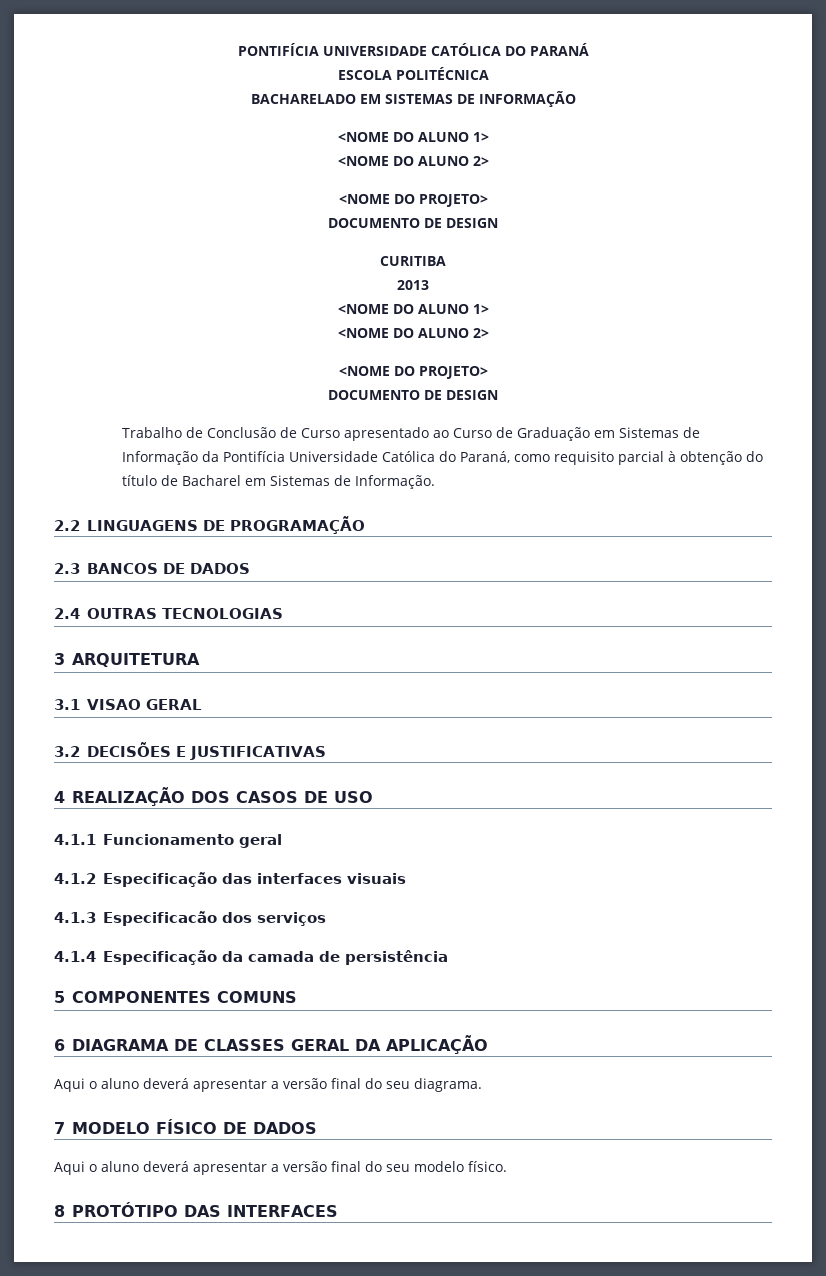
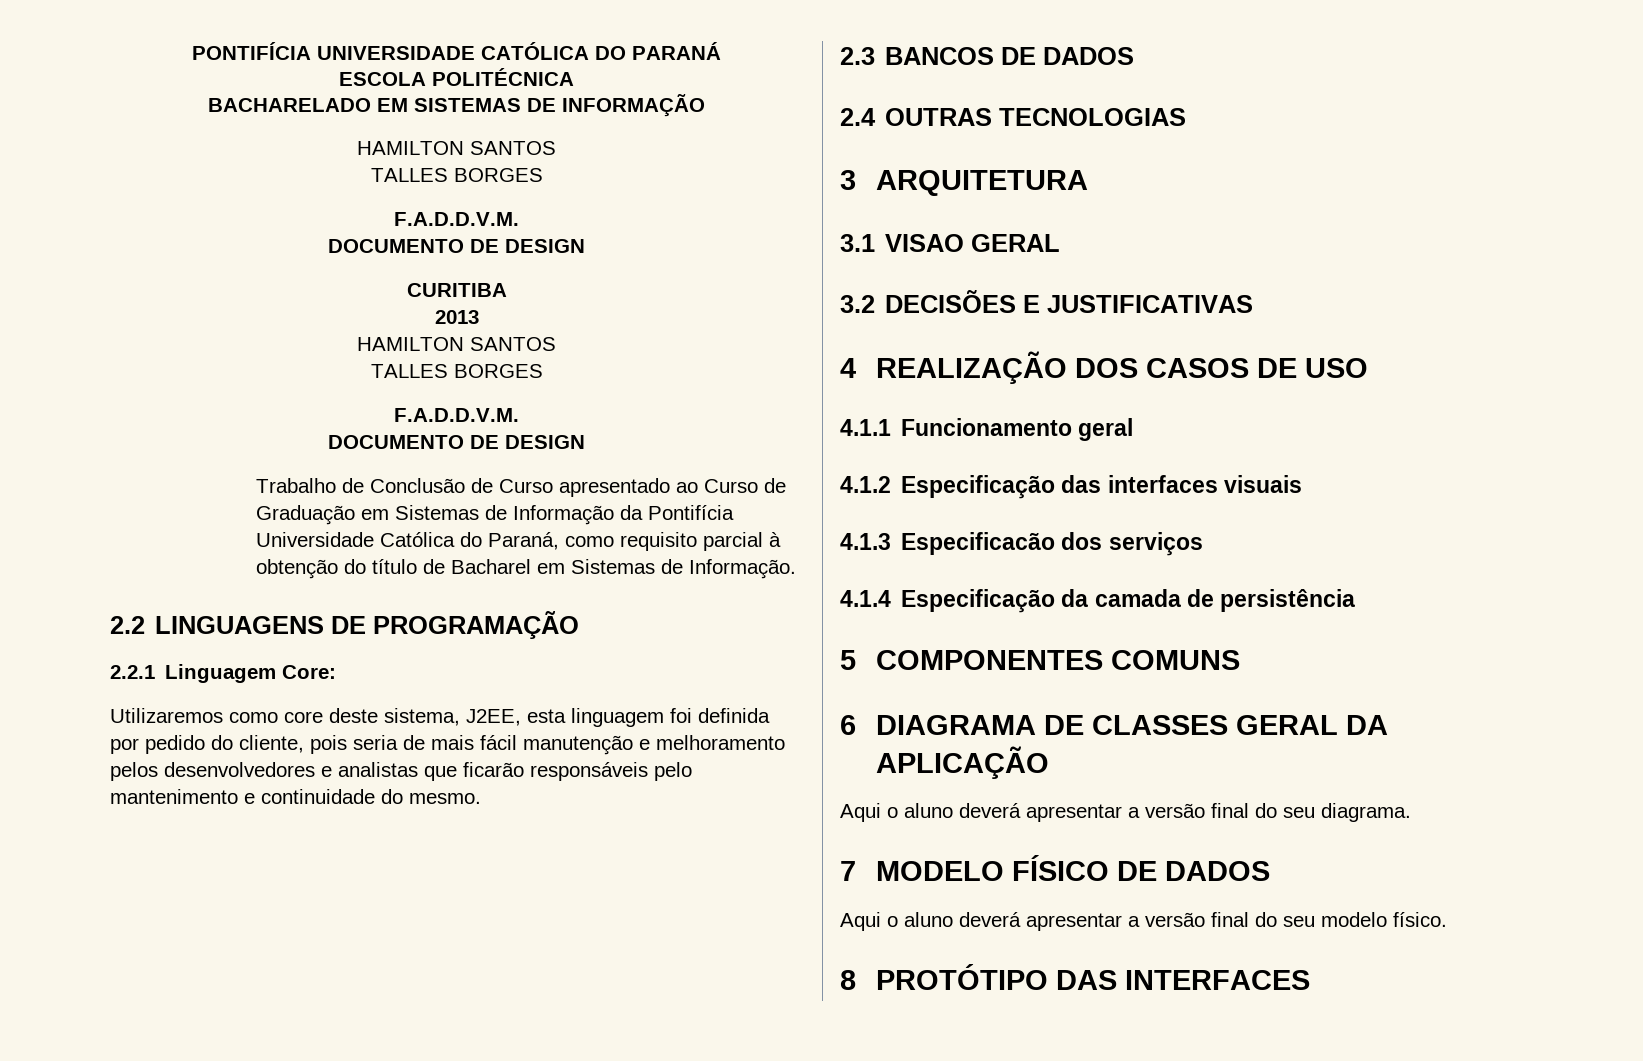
  BACHARELADO EM SISTEMAS DE INFORMAÇÃO
- <NOME DO ALUNO 1>
- <NOME DO ALUNO 2>
- <NOME DO PROJETO>
+ HAMILTON SANTOS
+ TALLES BORGES
+ F.A.D.D.V.M.
  2013
- <NOME DO ALUNO 1>
- <NOME DO ALUNO 2>
- <NOME DO PROJETO>
+ HAMILTON SANTOS
+ TALLES BORGES
+ F.A.D.D.V.M.
+ 2.2.1 Linguagem Core:
+ Utilizaremos como core deste sistema, J2EE, esta linguagem foi definida por pedido do cliente, pois seria de mais fácil manutenção e melhoramento pelos desenvolvedores e analistas que ficarão responsáveis pelo mantenimento e continuidade do mesmo.

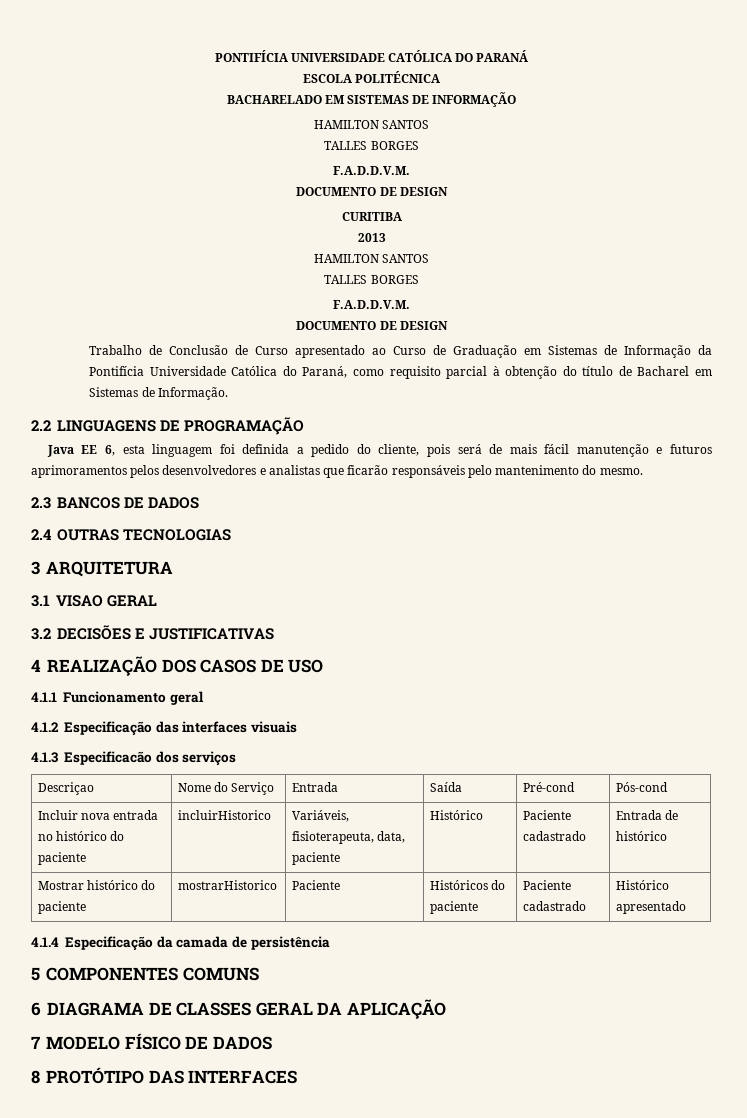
- 2.2.1 Linguagem Core:
- Utilizaremos como core deste sistema, J2EE, esta linguagem foi definida por pedido do cliente, pois seria de mais fácil manutenção e melhoramento pelos desenvolvedores e analistas que ficarão responsáveis pelo mantenimento e continuidade do mesmo.
+ Java EE 6, esta linguagem foi definida a pedido do cliente, pois será de mais fácil manutenção e futuros aprimoramentos pelos desenvolvedores e analistas que ficarão responsáveis pelo mantenimento do mesmo.
+ Descriçao | Nome do Serviço | Entrada | Saída | Pré-cond | Pós-cond
+ Incluir nova entrada no histórico do paciente | incluirHistorico | Variáveis, fisioterapeuta, data, paciente | Histórico | Paciente cadastrado | Entrada de histórico
+ Mostrar histórico do paciente | mostrarHistorico | Paciente | Históricos do paciente | Paciente cadastrado | Histórico apresentado
- Aqui o aluno deverá apresentar a versão final do seu diagrama.
- Aqui o aluno deverá apresentar a versão final do seu modelo físico.

